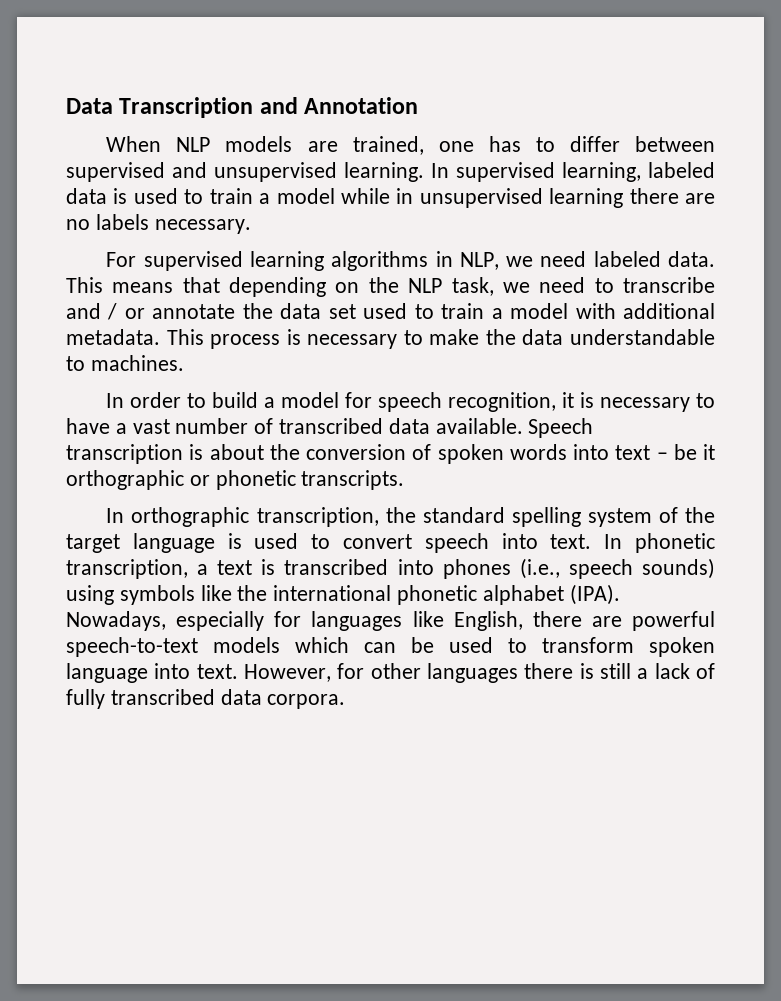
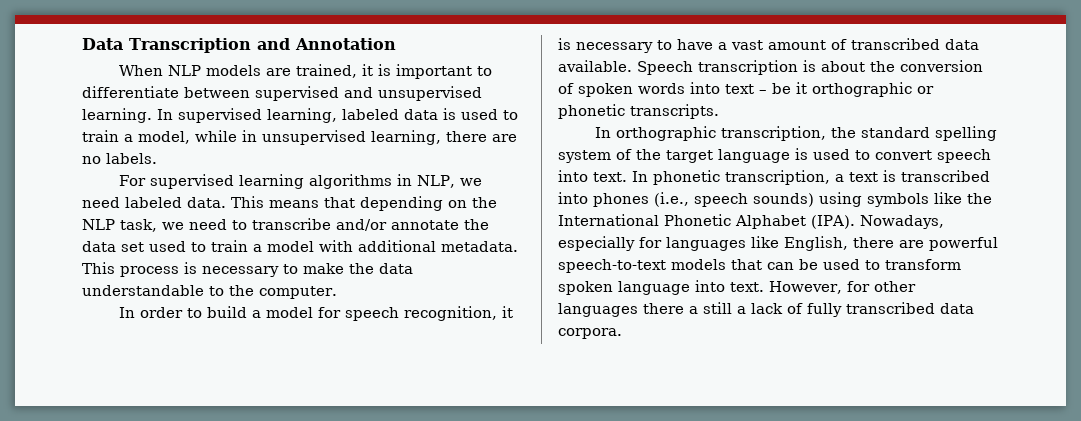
- When NLP models are trained, one has to differ between supervised and unsupervised learning.
+ When NLP models are trained, it is important to differentiate between supervised and unsupervised learning.
- In supervised learning, labeled data is used to train a model while in unsupervised learning there are no labels necessary.
+ In supervised learning, labeled data is used to train a model, while in unsupervised learning, there are no labels.
- This means that depending on the NLP task, we need to transcribe and / or annotate the data set used to train a model with additional metadata.
+ This means that depending on the NLP task, we need to transcribe and/or annotate the data set used to train a model with additional metadata.
- This process is necessary to make the data understandable to machines.
+ This process is necessary to make the data understandable to the computer.
- In order to build a model for speech recognition, it is necessary to have a vast number of transcribed data available.
+ In order to build a model for speech recognition, it is necessary to have a vast amount of transcribed data available.
- In phonetic transcription, a text is transcribed into phones (i.e., speech sounds) using symbols like the international phonetic alphabet (IPA).
+ In phonetic transcription, a text is transcribed into phones (i.e., speech sounds) using symbols like the International Phonetic Alphabet (IPA).
- Nowadays, especially for languages like English, there are powerful speech-to-text models which can be used to transform spoken language into text.
+ Nowadays, especially for languages like English, there are powerful speech-to-text models that can be used to transform spoken language into text.
- However, for other languages there is still a lack of fully transcribed data corpora.
+ However, for other languages there a still a lack of fully transcribed data corpora.

